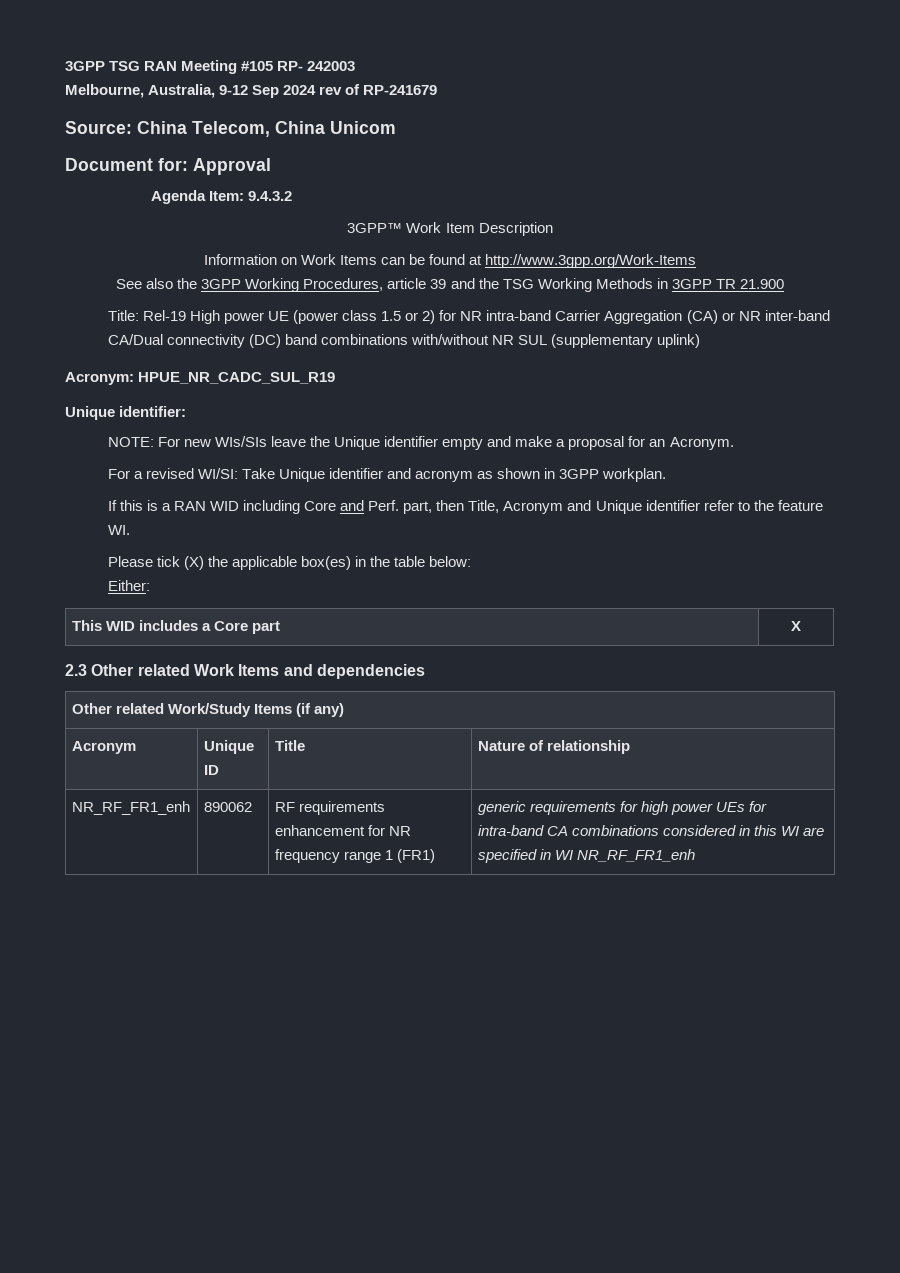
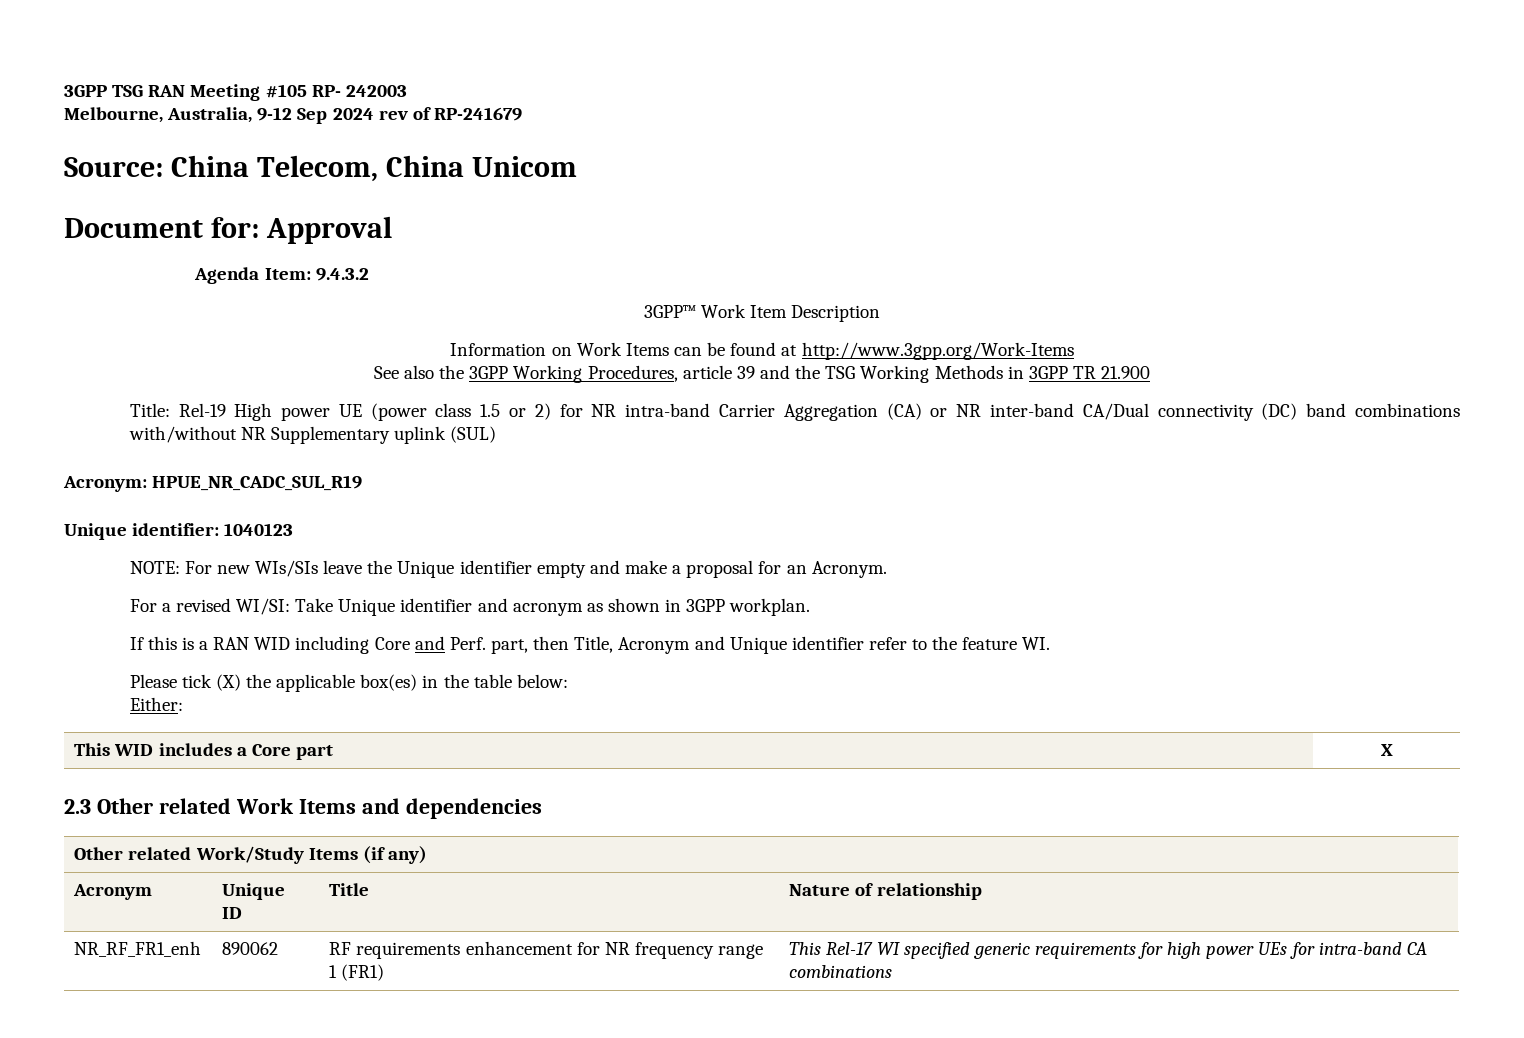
- Title: Rel-19 High power UE (power class 1.5 or 2) for NR intra-band Carrier Aggregation (CA) or NR inter-band CA/Dual connectivity (DC) band combinations with/without NR SUL (supplementary uplink)
+ Title: Rel-19 High power UE (power class 1.5 or 2) for NR intra-band Carrier Aggregation (CA) or NR inter-band CA/Dual connectivity (DC) band combinations with/without NR Supplementary uplink (SUL)
- Unique identifier:
+ Unique identifier: 1040123
- NR_RF_FR1_enh | 890062 | RF requirements enhancement for NR frequency range 1 (FR1) | generic requirements for high power UEs for intra-band CA combinations considered in this WI are specified in WI NR_RF_FR1_enh
+ NR_RF_FR1_enh | 890062 | RF requirements enhancement for NR frequency range 1 (FR1) | This Rel-17 WI specified generic requirements for high power UEs for intra-band CA combinations

